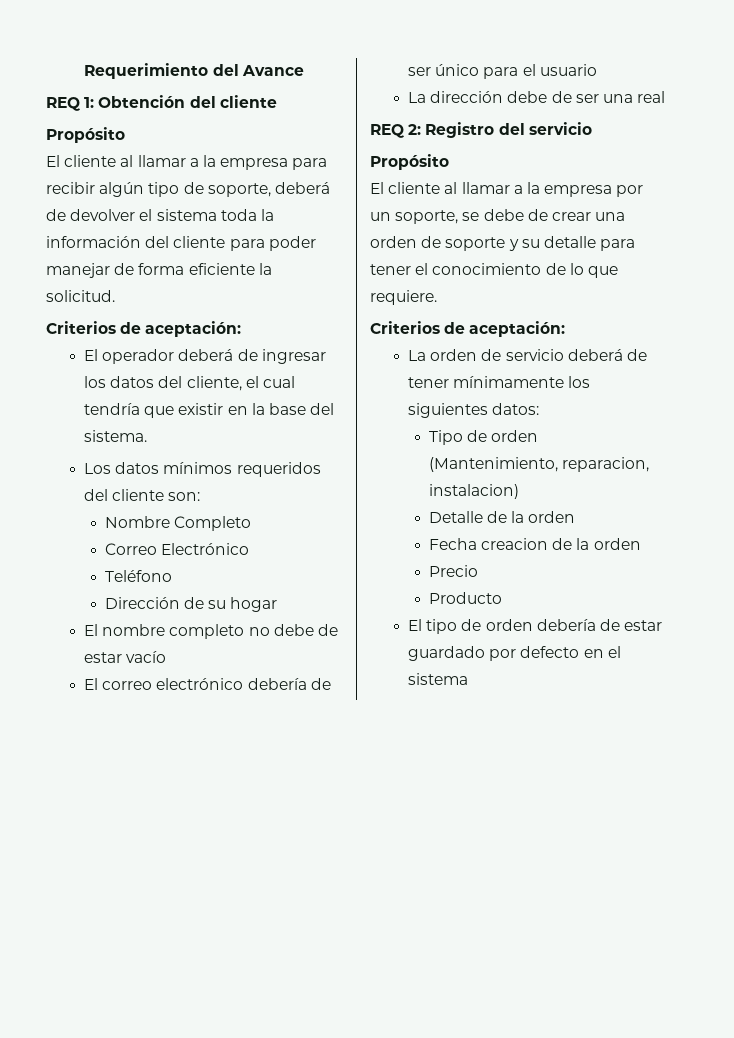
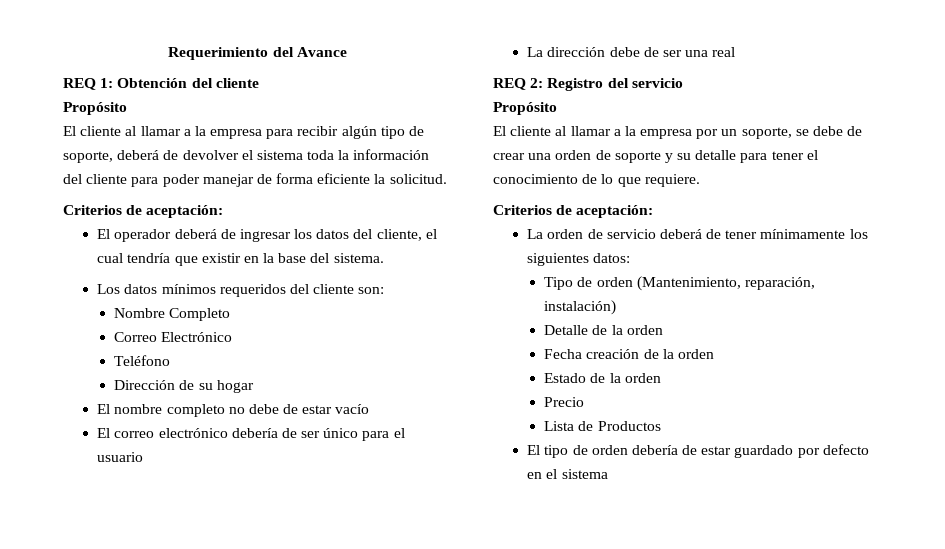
- Tipo de orden (Mantenimiento, reparacion, instalacion)
+ Tipo de orden (Mantenimiento, reparación, instalación)
- Fecha creacion de la orden
+ Fecha creación de la orden
+ Estado de la orden
- Producto
+ Lista de Productos

